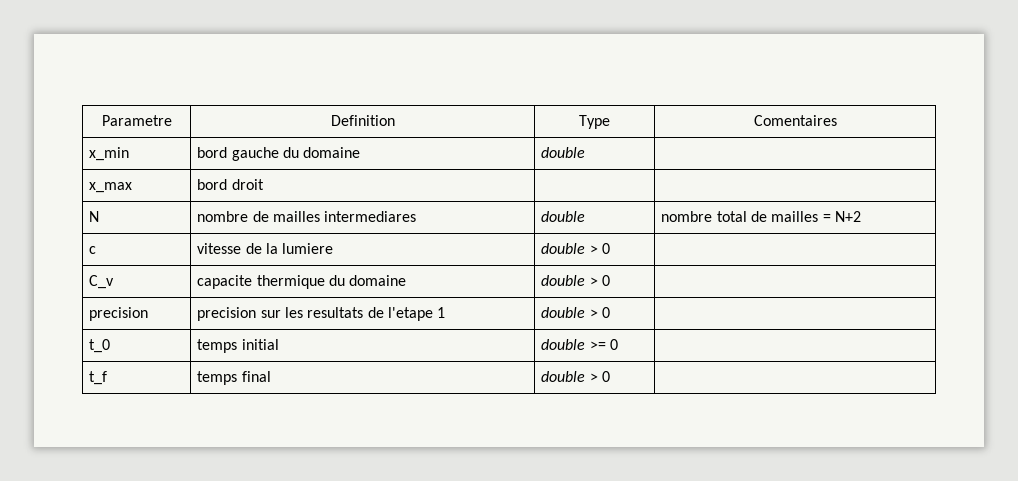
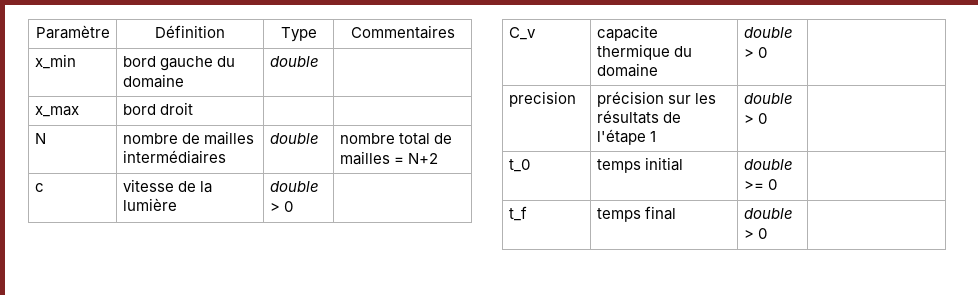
- Parametre | Definition | Type | Comentaires
+ Paramètre | Définition | Type | Commentaires
- N | nombre de mailles intermediares | double | nombre total de mailles = N+2
+ N | nombre de mailles intermédiaires | double | nombre total de mailles = N+2
- c | vitesse de la lumiere | double > 0 |
+ c | vitesse de la lumière | double > 0 |
- precision | precision sur les resultats de l'etape 1 | double > 0 |
+ precision | précision sur les résultats de l'étape 1 | double > 0 |

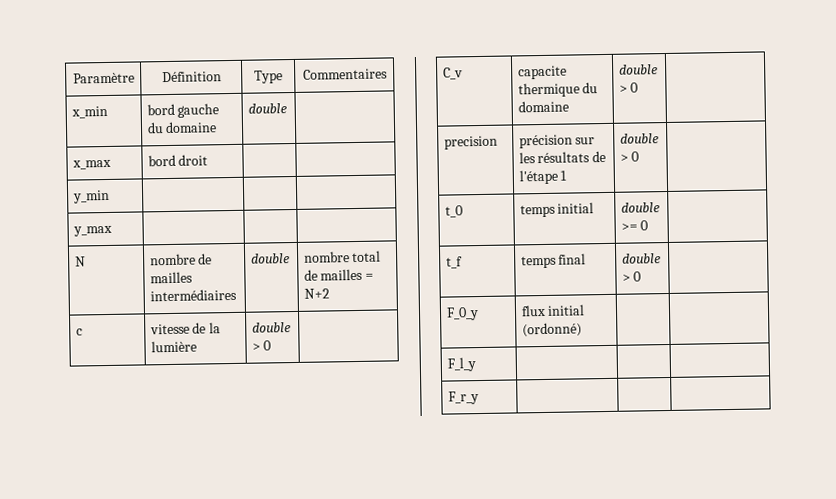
+ y_min | | |
+ y_max | | |
+ F_0_y | flux initial (ordonné) | |
+ F_l_y | | |
+ F_r_y | | |

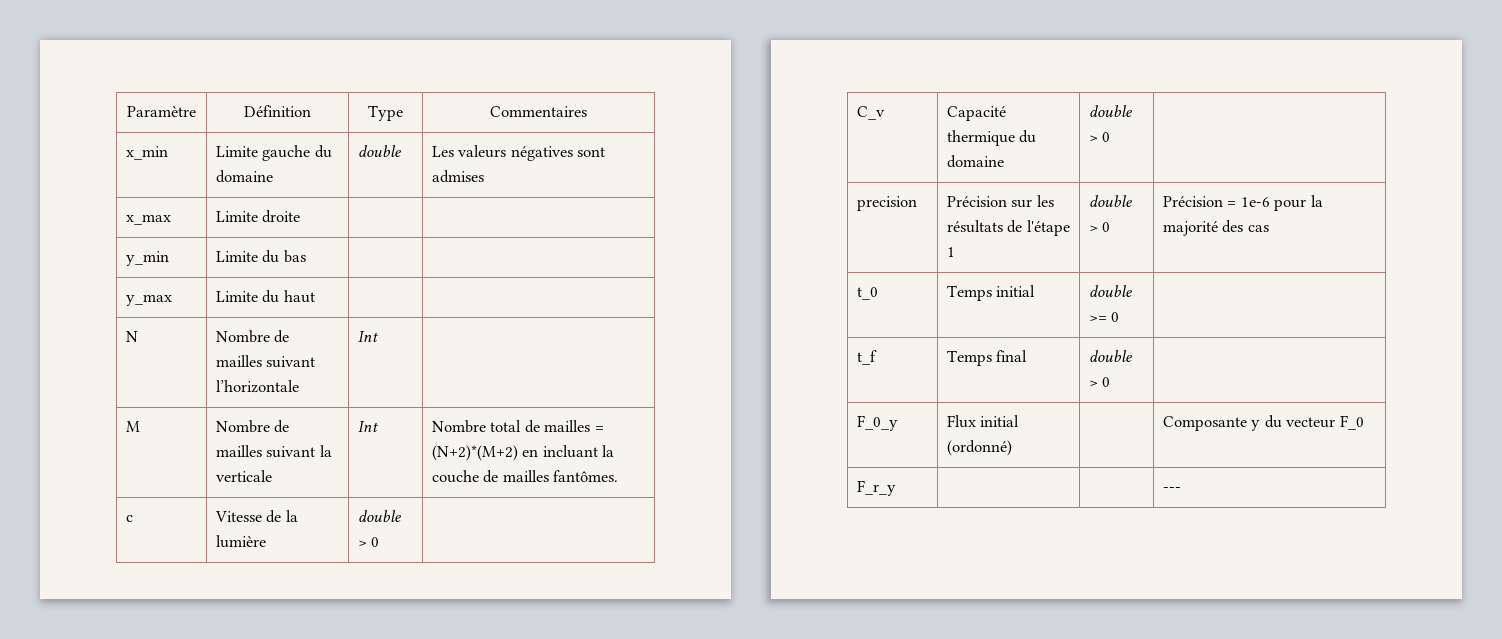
- x_min | bord gauche du domaine | double |
+ x_min | Limite gauche du domaine | double | Les valeurs négatives sont admises
- x_max | bord droit | |
+ x_max | Limite droite | |
- y_min | | |
- y_max | | |
+ y_min | Limite du bas | |
+ y_max | Limite du haut | |
- N | nombre de mailles intermédiaires | double | nombre total de mailles = N+2
+ N | Nombre de mailles suivant l’horizontale | Int |
+ M | Nombre de mailles suivant la verticale | Int | Nombre total de mailles = (N+2)*(M+2) en incluant la couche de mailles fantômes.
- c | vitesse de la lumière | double > 0 |
+ c | Vitesse de la lumière | double > 0 |
- C_v | capacite thermique du domaine | double > 0 |
+ C_v | Capacité thermique du domaine | double > 0 |
- precision | précision sur les résultats de l'étape 1 | double > 0 |
+ precision | Précision sur les résultats de l'étape 1 | double > 0 | Précision = 1e-6 pour la majorité des cas
- t_0 | temps initial | double >= 0 |
+ t_0 | Temps initial | double >= 0 |
- t_f | temps final | double > 0 |
+ t_f | Temps final | double > 0 |
- F_0_y | flux initial (ordonné) | |
- F_l_y | | |
+ F_0_y | Flux initial (ordonné) | | Composante y du vecteur F_0
- F_r_y | | |
+ F_r_y | | | ---

